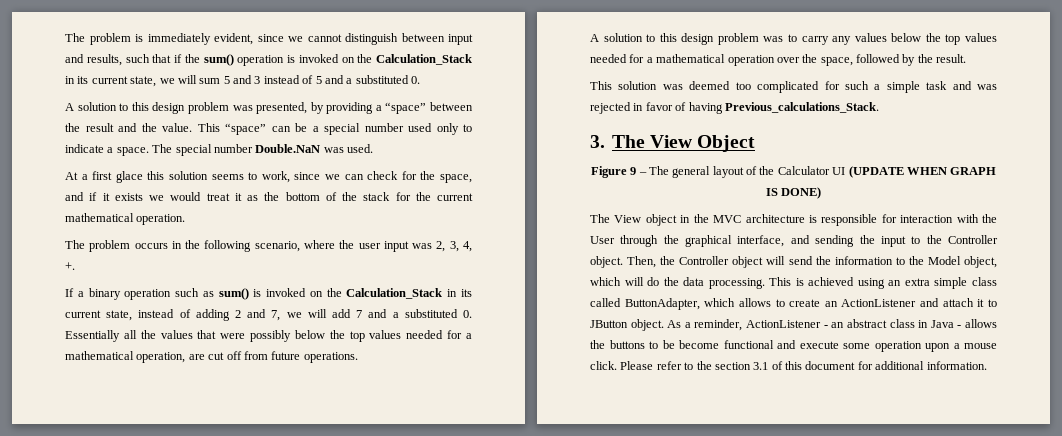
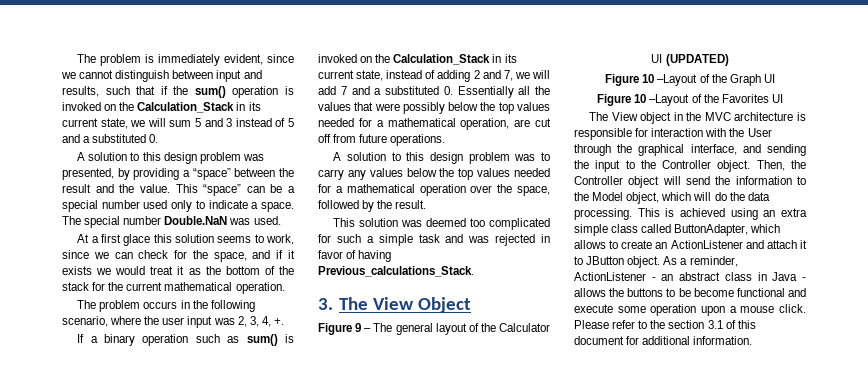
- Figure 9 – The general layout of the Calculator UI (UPDATE WHEN GRAPH IS DONE)
+ Figure 9 – The general layout of the Calculator UI (UPDATED)
+ Figure 10 –Layout of the Graph UI
+ Figure 10 –Layout of the Favorites UI

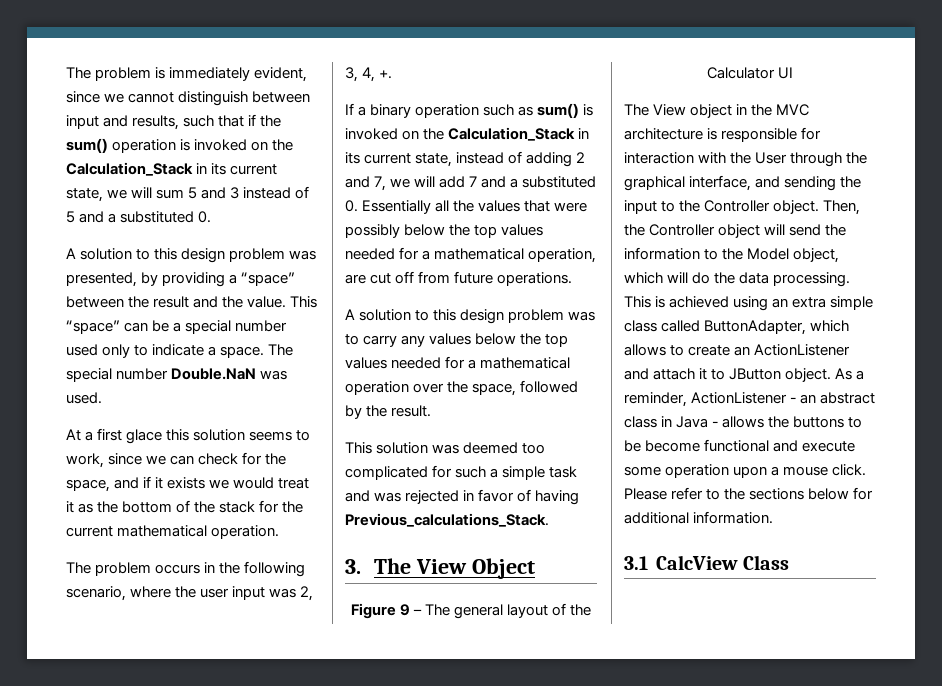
- Figure 9 – The general layout of the Calculator UI (UPDATED)
- Figure 10 –Layout of the Graph UI
- Figure 10 –Layout of the Favorites UI
+ Figure 9 – The general layout of the Calculator UI
- Please refer to the section 3.1 of this document for additional information.
+ Please refer to the sections below for additional information.
+ 3.1 CalcView Class

